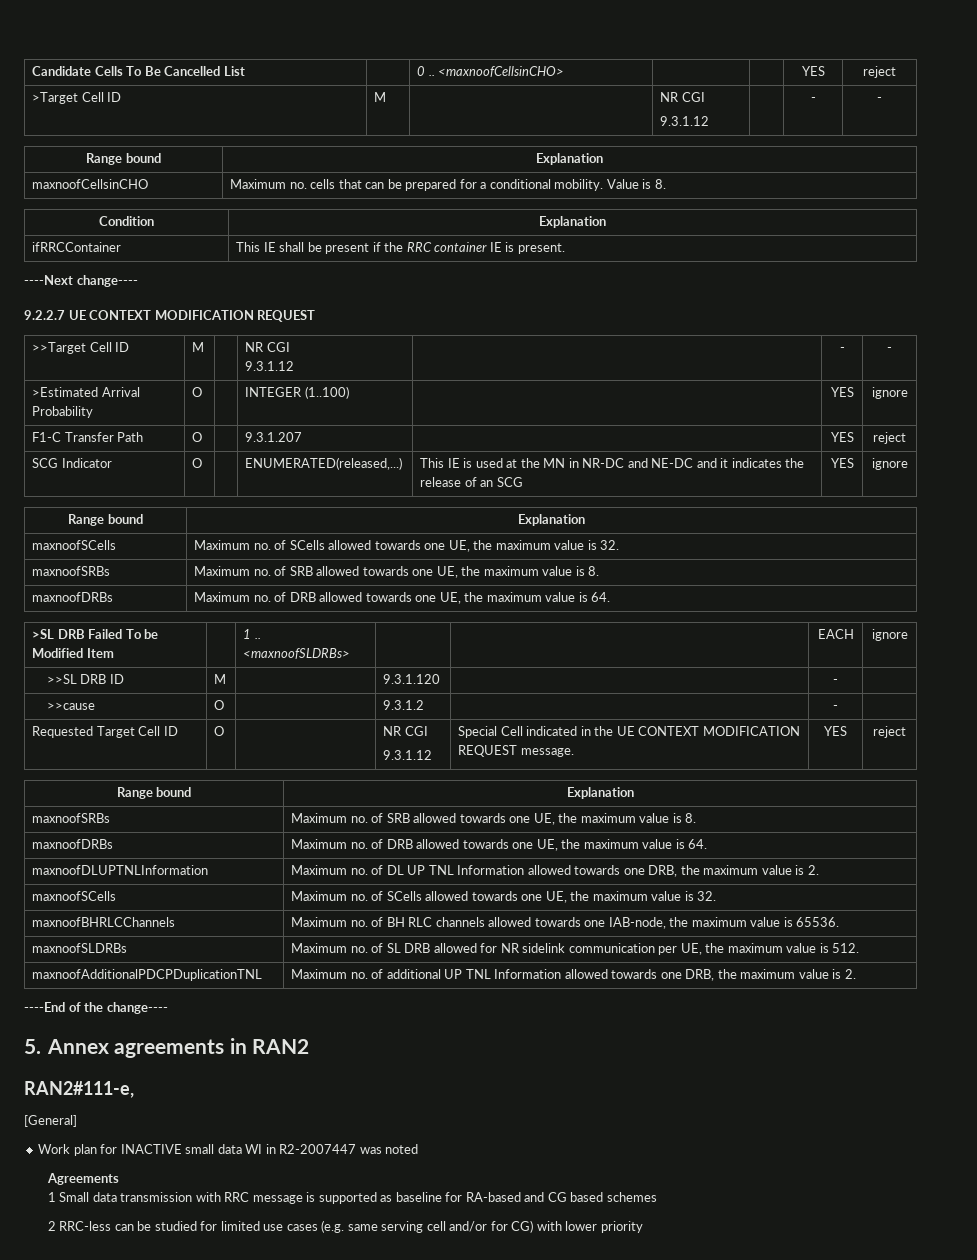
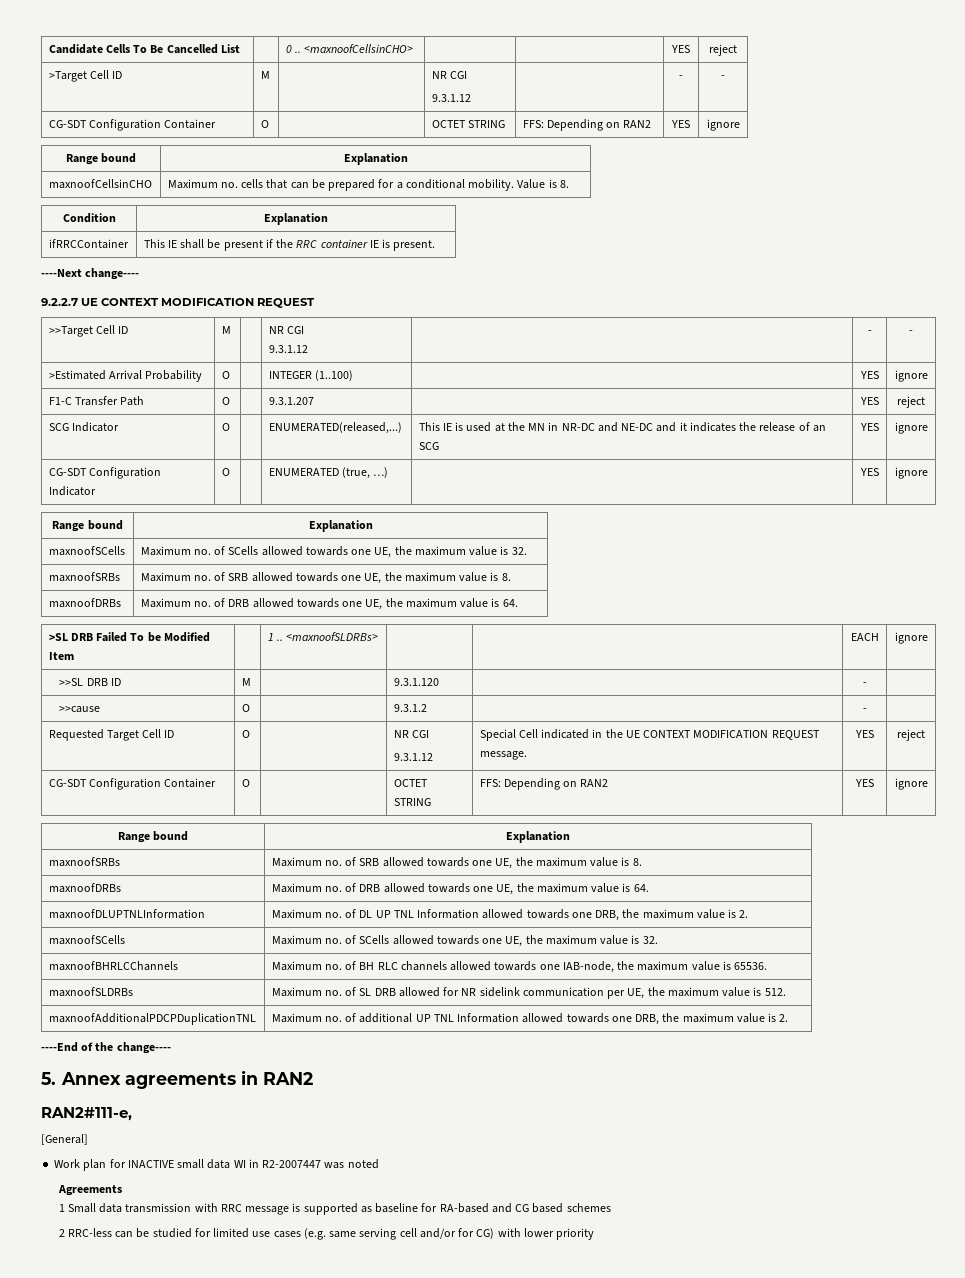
  >Target Cell ID | M | | NR CGI
  9.3.1.12 | | - | -
+ CG-SDT Configuration Container | O | | OCTET STRING | FFS: Depending on RAN2 | YES | ignore
+ CG-SDT Configuration Indicator | O | | ENUMERATED (true, …) | | YES | ignore
  Requested Target Cell ID | O | | NR CGI
  9.3.1.12 | Special Cell indicated in the UE CONTEXT MODIFICATION REQUEST message. | YES | reject
+ CG-SDT Configuration Container | O | | OCTET STRING | FFS: Depending on RAN2 | YES | ignore

